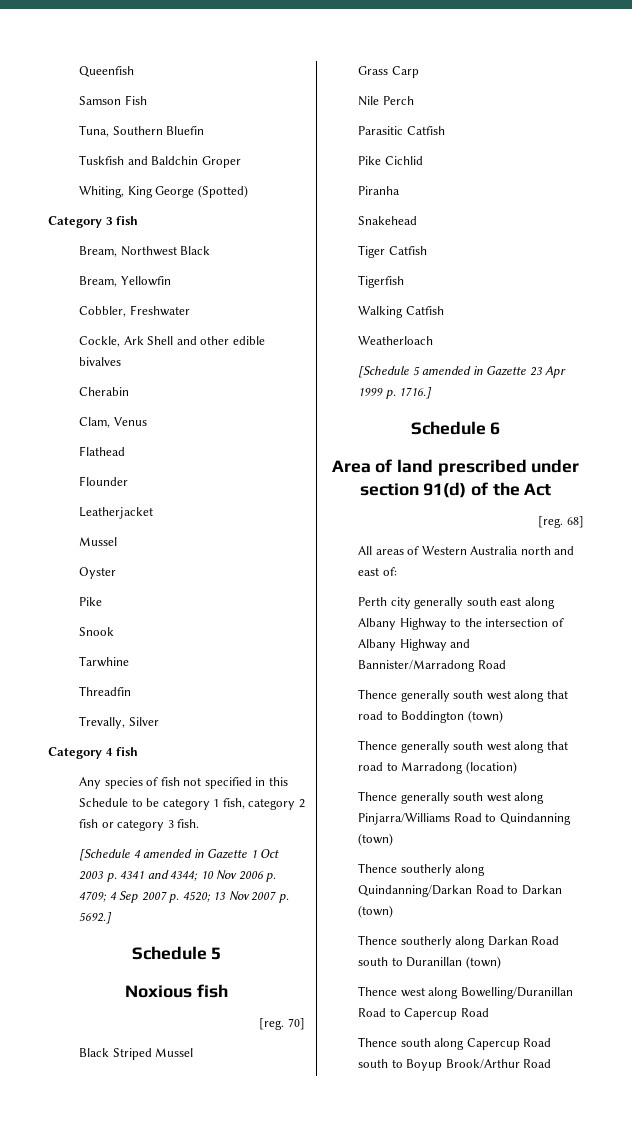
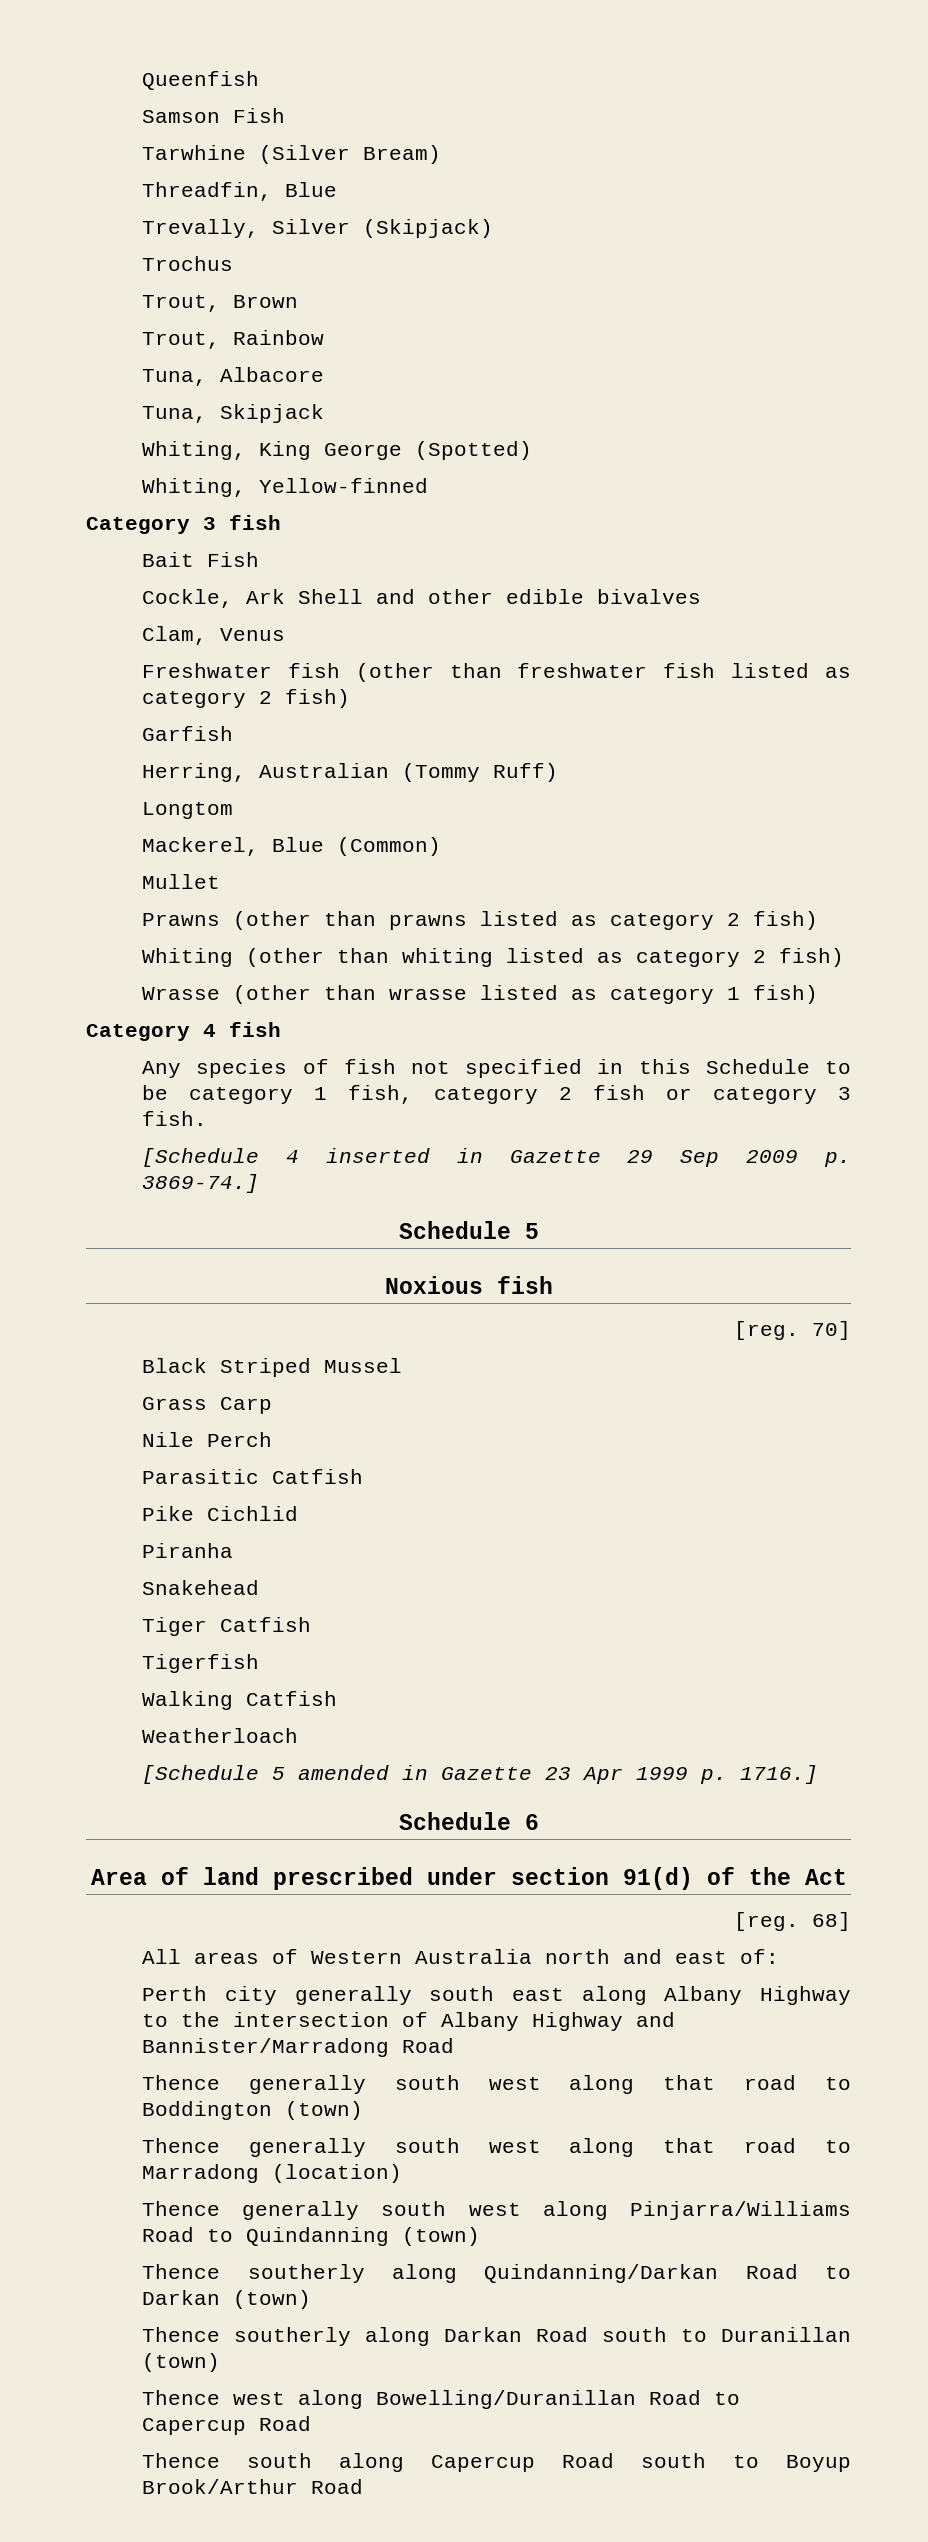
- Tuna, Southern Bluefin
- Tuskfish and Baldchin Groper
+ Tarwhine (Silver Bream)
+ Threadfin, Blue
+ Trevally, Silver (Skipjack)
+ Trochus
+ Trout, Brown
+ Trout, Rainbow
+ Tuna, Albacore
+ Tuna, Skipjack
+ Whiting, Yellow-finned
- Bream, Northwest Black
- Bream, Yellowfin
- Cobbler, Freshwater
+ Bait Fish
- Cherabin
- Flathead
- Flounder
- Leatherjacket
- Mussel
- Oyster
- Pike
- Snook
- Tarwhine
- Threadfin
- Trevally, Silver
+ Freshwater fish (other than freshwater fish listed as category 2 fish)
+ Garfish
+ Herring, Australian (Tommy Ruff)
+ Longtom
+ Mackerel, Blue (Common)
+ Mullet
+ Prawns (other than prawns listed as category 2 fish)
+ Whiting (other than whiting listed as category 2 fish)
+ Wrasse (other than wrasse listed as category 1 fish)
- [Schedule 4 amended in Gazette 1 Oct 2003 p. 4341 and 4344; 10 Nov 2006 p. 4709; 4 Sep 2007 p. 4520; 13 Nov 2007 p. 5692.]
+ [Schedule 4 inserted in Gazette 29 Sep 2009 p. 3869-74.]

